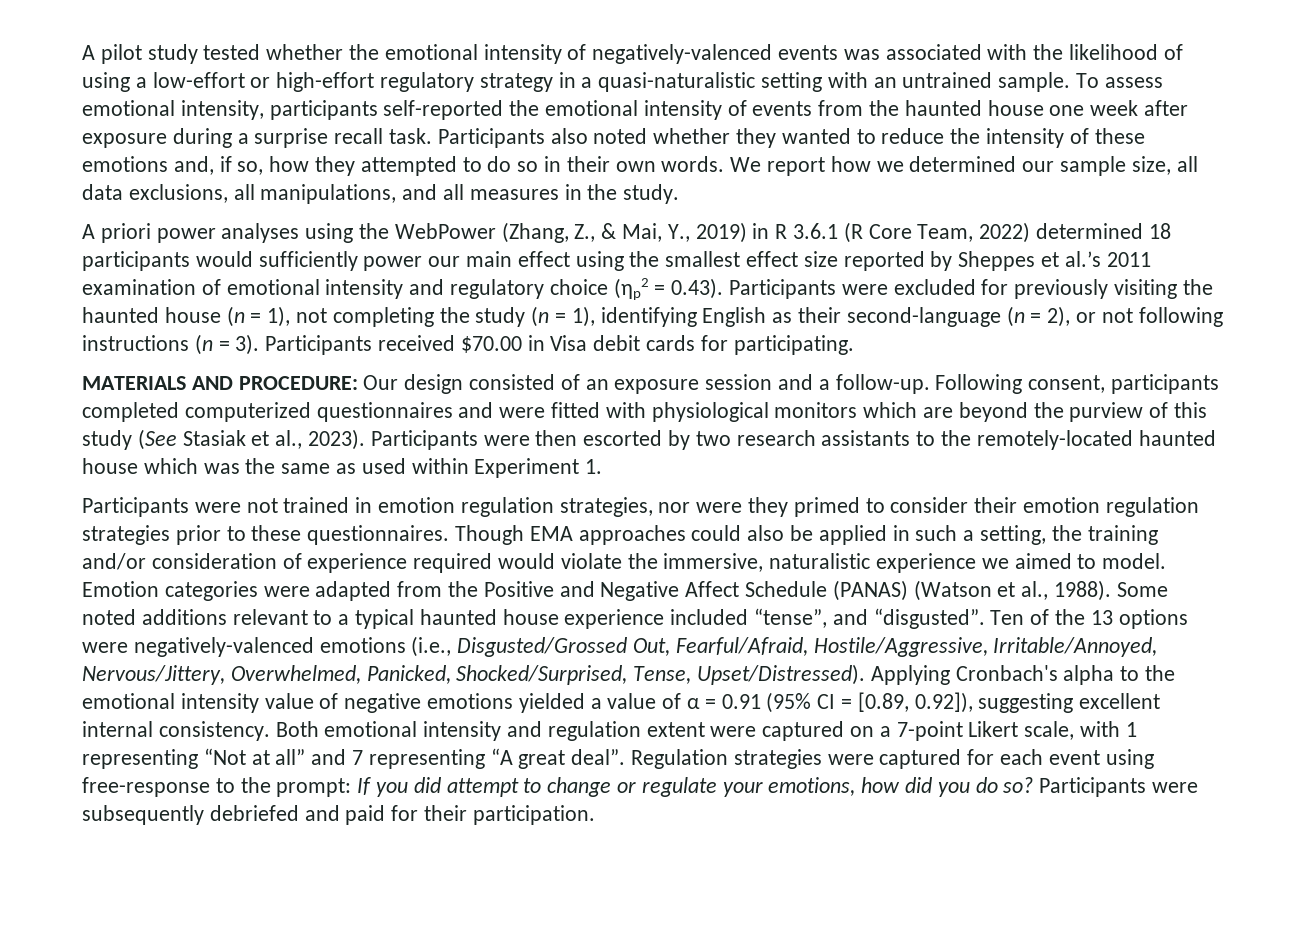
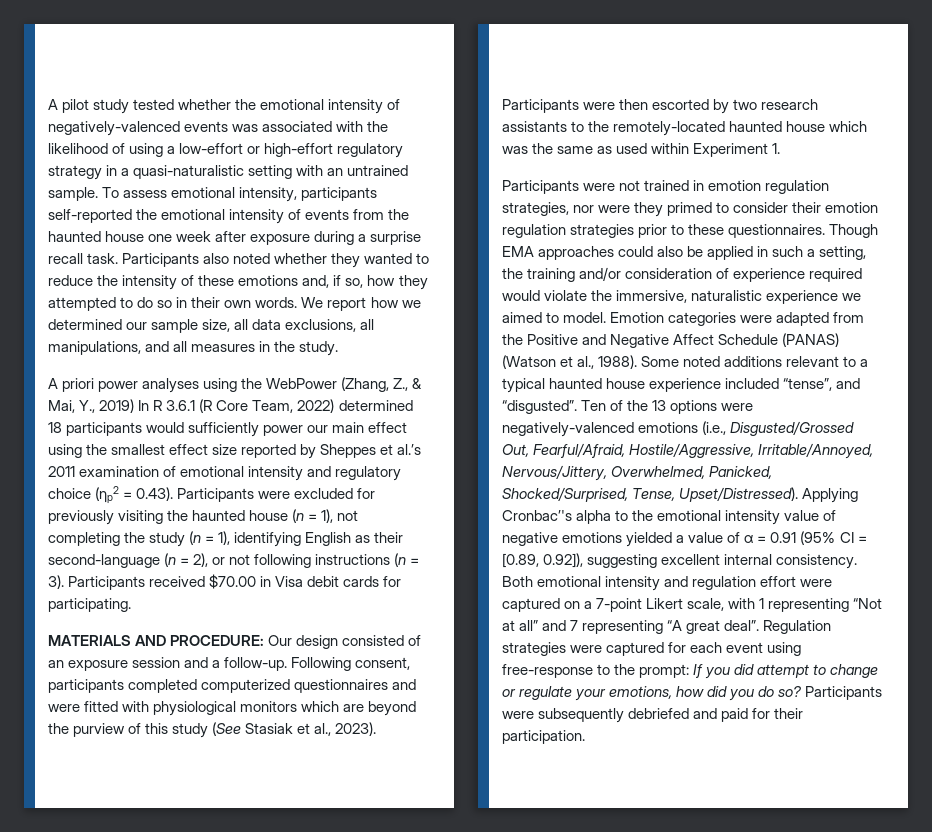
- A priori power analyses using the WebPower (Zhang, Z., & Mai, Y., 2019) in R 3.6.1 (R Core Team, 2022) determined 18 participants would sufficiently power our main effect using the smallest effect size reported by Sheppes et al.’s 2011 examination of emotional intensity and regulatory choice (ηp2 = 0.43). Participants were excluded for previously visiting the haunted house (n = 1), not completing the study (n = 1), identifying English as their second-language (n = 2), or not following instructions (n = 3).
+ A priori power analyses using the WebPower (Zhang, Z., & Mai, Y., 2019) In R 3.6.1 (R Core Team, 2022) determined 18 participants would sufficiently power our main effect using the smallest effect size reported by Sheppes et al.’s 2011 examination of emotional intensity and regulatory choice (ηp2 = 0.43). Participants were excluded for previously visiting the haunted house (n = 1), not completing the study (n = 1), identifying English as their second-language (n = 2), or not following instructions (n = 3).
- Applying Cronbach's alpha to the emotional intensity value of negative emotions yielded a value of α = 0.91 (95% CI = [0.89, 0.92]), suggesting excellent internal consistency.
+ Applying Cronbac’'s alpha to the emotional intensity value of negative emotions yielded a value of α = 0.91 (95% CI = [0.89, 0.92]), suggesting excellent internal consistency.
- Both emotional intensity and regulation extent were captured on a 7-point Likert scale, with 1 representing “Not at all” and 7 representing “A great deal”.
+ Both emotional intensity and regulation effort were captured on a 7-point Likert scale, with 1 representing “Not at all” and 7 representing “A great deal”.

